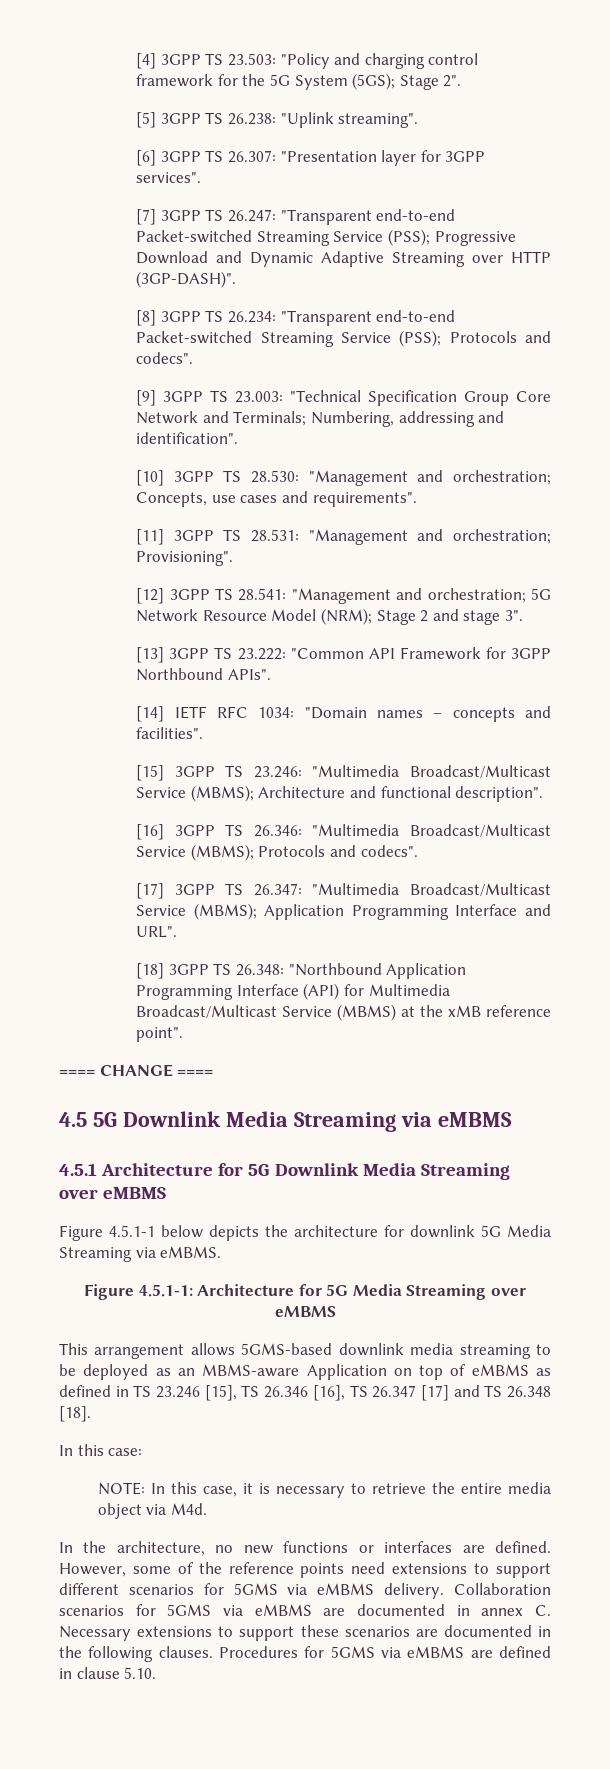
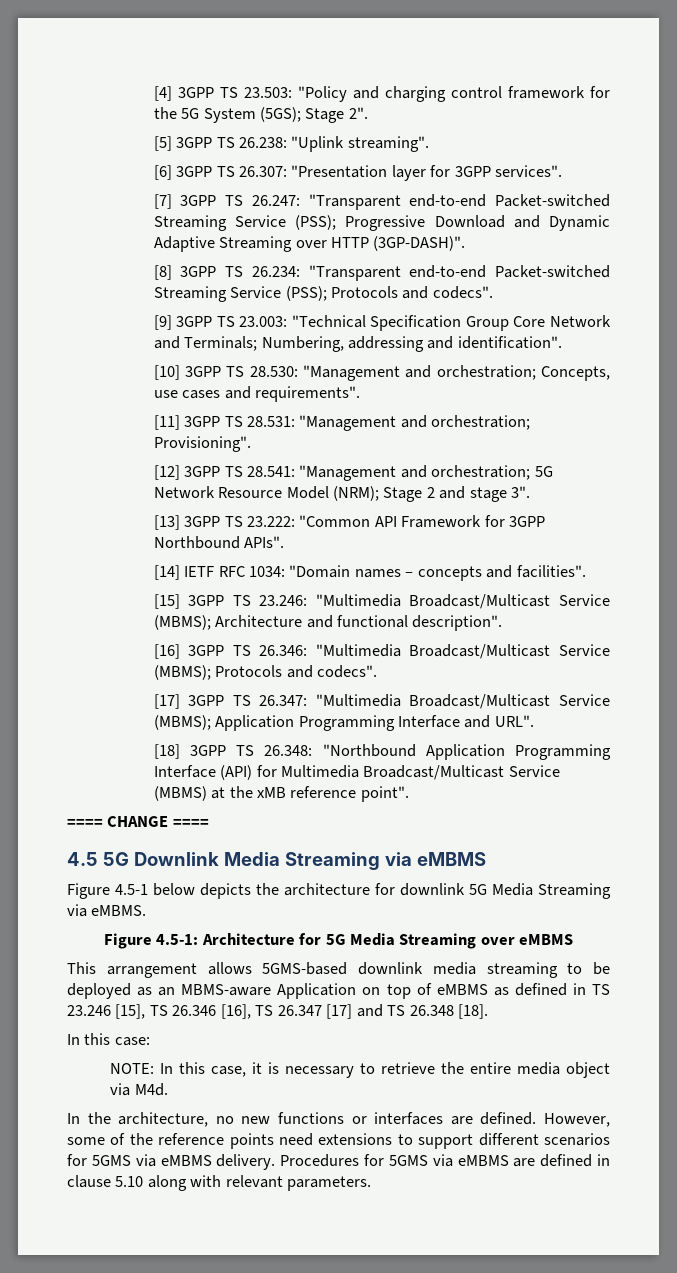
- 4.5.1 Architecture for 5G Downlink Media Streaming over eMBMS
- Figure 4.5.1-1 below depicts the architecture for downlink 5G Media Streaming via eMBMS.
+ Figure 4.5-1 below depicts the architecture for downlink 5G Media Streaming via eMBMS.
- Figure 4.5.1-1: Architecture for 5G Media Streaming over eMBMS
+ Figure 4.5-1: Architecture for 5G Media Streaming over eMBMS
- Collaboration scenarios for 5GMS via eMBMS are documented in annex C. Necessary extensions to support these scenarios are documented in the following clauses.
- Procedures for 5GMS via eMBMS are defined in clause 5.10.
+ Procedures for 5GMS via eMBMS are defined in clause 5.10 along with relevant parameters.

